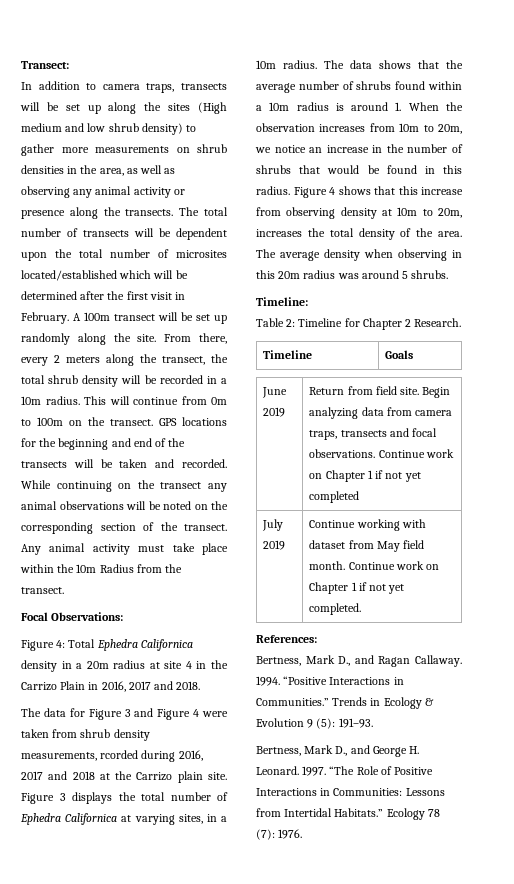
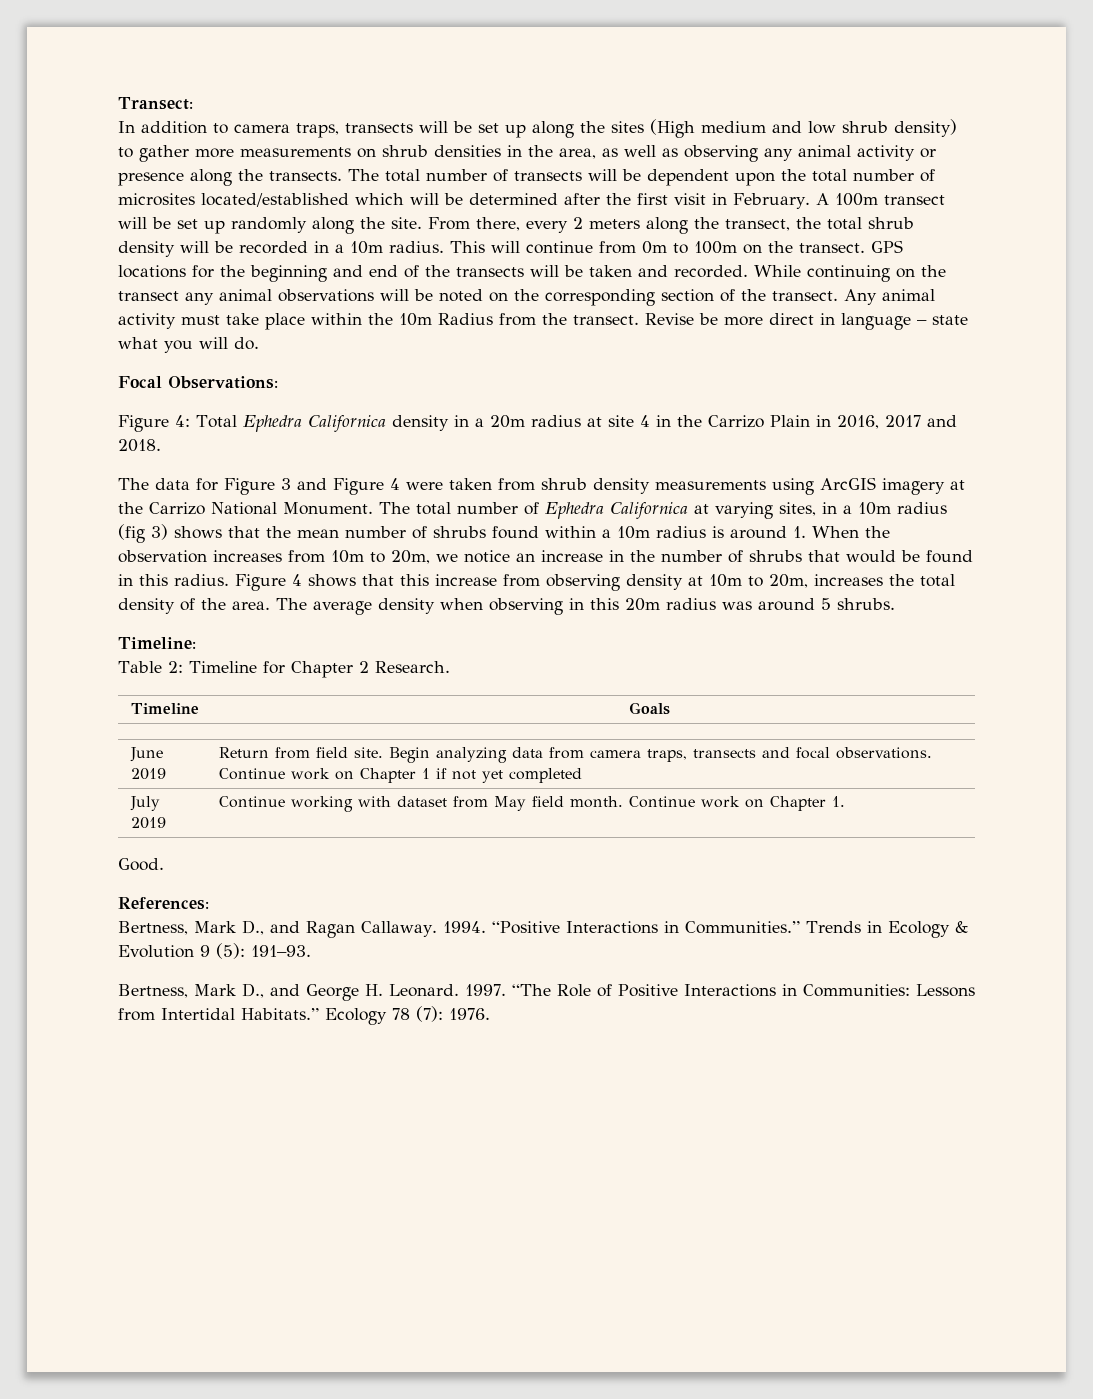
+ Revise be more direct in language – state what you will do.
- The data for Figure 3 and Figure 4 were taken from shrub density measurements, rcorded during 2016, 2017 and 2018 at the Carrizo plain site. Figure 3 displays the total number of Ephedra Californica at varying sites, in a 10m radius. The data shows that the average number of shrubs found within a 10m radius is around 1. When the observation increases from 10m to 20m, we notice an increase in the number of shrubs that would be found in this radius.
+ The data for Figure 3 and Figure 4 were taken from shrub density measurements using ArcGIS imagery at the Carrizo National Monument. The total number of Ephedra Californica at varying sites, in a 10m radius (fig 3) shows that the mean number of shrubs found within a 10m radius is around 1. When the observation increases from 10m to 20m, we notice an increase in the number of shrubs that would be found in this radius.
- July 2019 | Continue working with dataset from May field month. Continue work on Chapter 1 if not yet completed.
+ July 2019 | Continue working with dataset from May field month. Continue work on Chapter 1.
+ Good.

